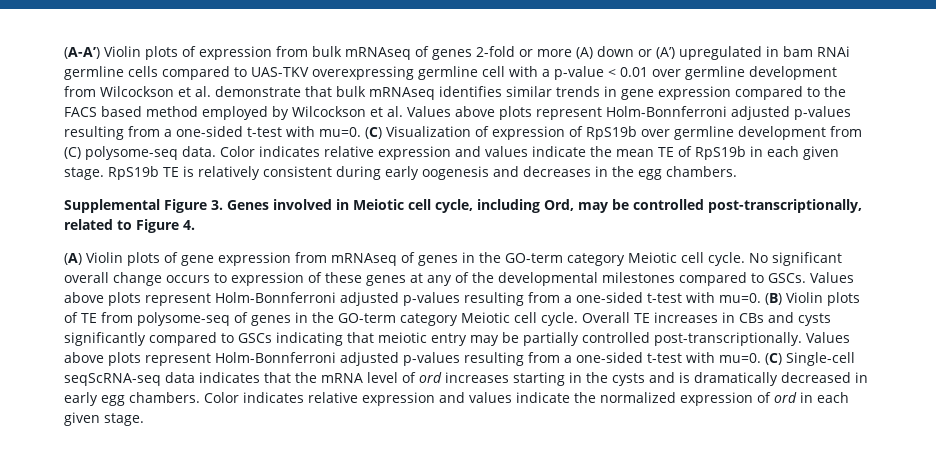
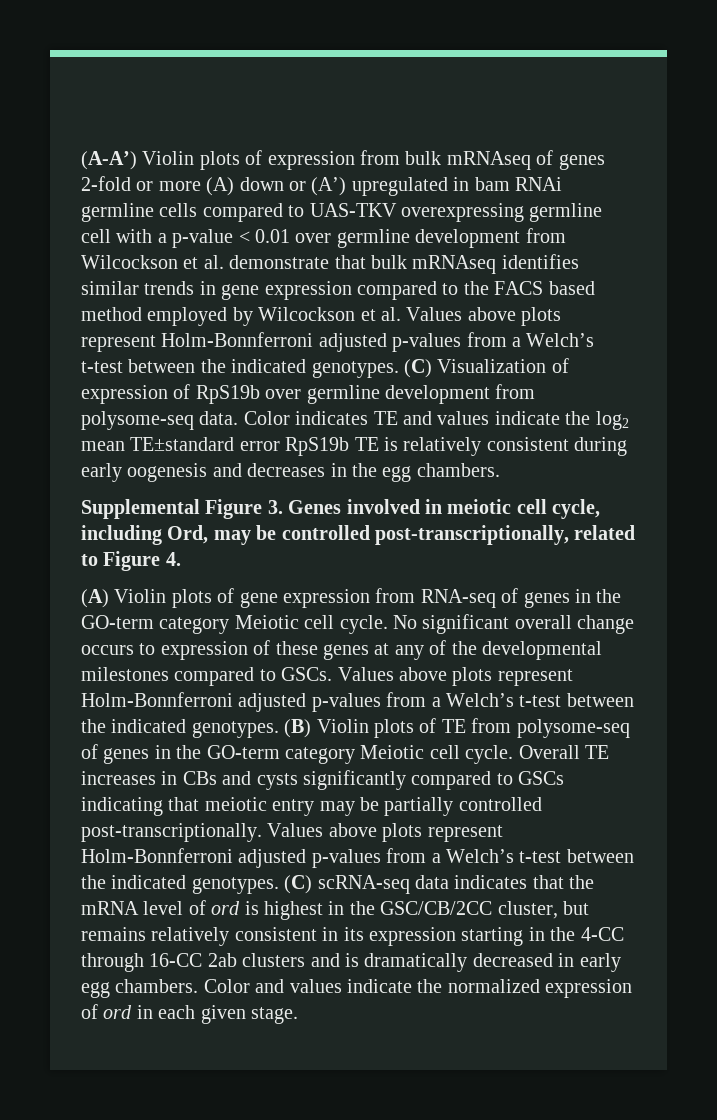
- (A-A’) Violin plots of expression from bulk mRNAseq of genes 2-fold or more (A) down or (A’) upregulated in bam RNAi germline cells compared to UAS-TKV overexpressing germline cell with a p-value < 0.01 over germline development from Wilcockson et al. demonstrate that bulk mRNAseq identifies similar trends in gene expression compared to the FACS based method employed by Wilcockson et al. Values above plots represent Holm-Bonnferroni adjusted p-values resulting from a one-sided t-test with mu=0.
+ (A-A’) Violin plots of expression from bulk mRNAseq of genes 2-fold or more (A) down or (A’) upregulated in bam RNAi germline cells compared to UAS-TKV overexpressing germline cell with a p-value < 0.01 over germline development from Wilcockson et al. demonstrate that bulk mRNAseq identifies similar trends in gene expression compared to the FACS based method employed by Wilcockson et al. Values above plots represent Holm-Bonnferroni adjusted p-values from a Welch’s t-test between the indicated genotypes.
- (C) Visualization of expression of RpS19b over germline development from (C) polysome-seq data.
+ (C) Visualization of expression of RpS19b over germline development from polysome-seq data.
- Color indicates relative expression and values indicate the mean TE of RpS19b in each given stage. RpS19b TE is relatively consistent during early oogenesis and decreases in the egg chambers.
+ Color indicates TE and values indicate the log2 mean TE±standard error RpS19b TE is relatively consistent during early oogenesis and decreases in the egg chambers.
- Supplemental Figure 3. Genes involved in Meiotic cell cycle, including Ord, may be controlled post-transcriptionally, related to Figure 4.
+ Supplemental Figure 3. Genes involved in meiotic cell cycle, including Ord, may be controlled post-transcriptionally, related to Figure 4.
- (A) Violin plots of gene expression from mRNAseq of genes in the GO-term category Meiotic cell cycle.
+ (A) Violin plots of gene expression from RNA-seq of genes in the GO-term category Meiotic cell cycle.
- No significant overall change occurs to expression of these genes at any of the developmental milestones compared to GSCs. Values above plots represent Holm-Bonnferroni adjusted p-values resulting from a one-sided t-test with mu=0.
+ No significant overall change occurs to expression of these genes at any of the developmental milestones compared to GSCs. Values above plots represent Holm-Bonnferroni adjusted p-values from a Welch’s t-test between the indicated genotypes.
- Values above plots represent Holm-Bonnferroni adjusted p-values resulting from a one-sided t-test with mu=0. (C) Single-cell seqScRNA-seq data indicates that the mRNA level of ord increases starting in the cysts and is dramatically decreased in early egg chambers.
+ Values above plots represent Holm-Bonnferroni adjusted p-values from a Welch’s t-test between the indicated genotypes. (C) scRNA-seq data indicates that the mRNA level of ord is highest in the GSC/CB/2CC cluster, but remains relatively consistent in its expression starting in the 4-CC through 16-CC 2ab clusters and is dramatically decreased in early egg chambers.
- Color indicates relative expression and values indicate the normalized expression of ord in each given stage.
+ Color and values indicate the normalized expression of ord in each given stage.

